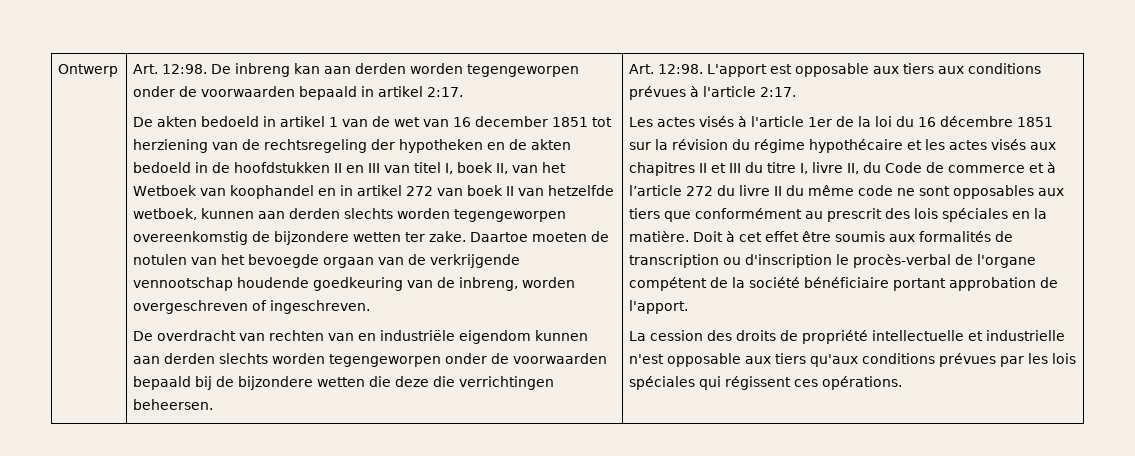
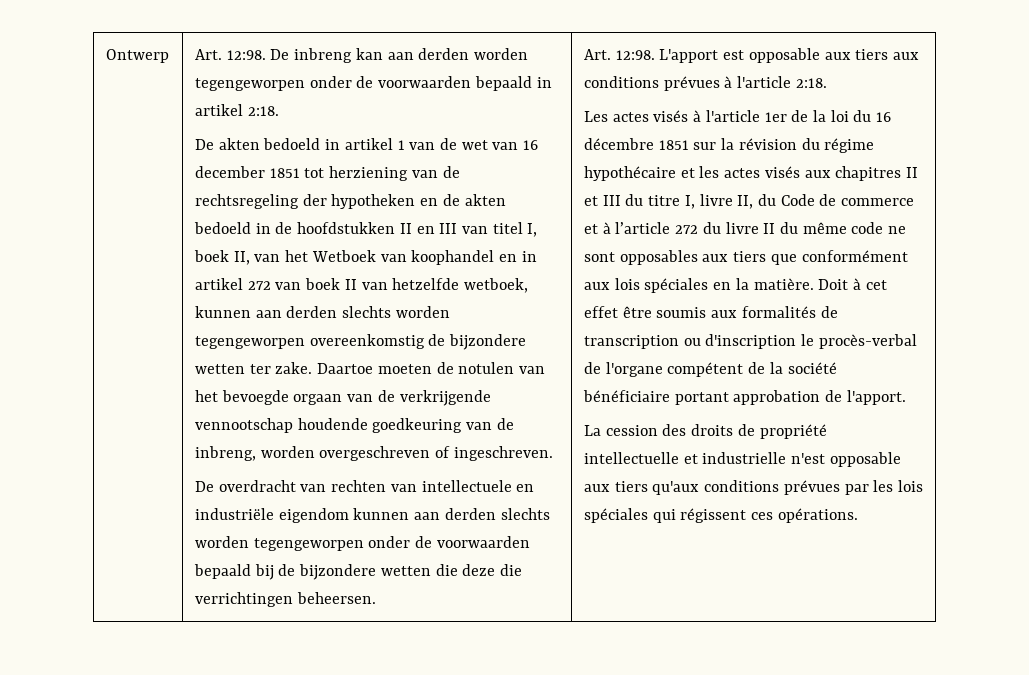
- De inbreng kan aan derden worden tegengeworpen onder de voorwaarden bepaald in artikel 2:17.
+ De inbreng kan aan derden worden tegengeworpen onder de voorwaarden bepaald in artikel 2:18.
- De overdracht van rechten van en industriële eigendom kunnen aan derden slechts worden tegengeworpen onder de voorwaarden bepaald bij de bijzondere wetten die deze die verrichtingen beheersen.
+ De overdracht van rechten van intellectuele en industriële eigendom kunnen aan derden slechts worden tegengeworpen onder de voorwaarden bepaald bij de bijzondere wetten die deze die verrichtingen beheersen.
- L'apport est opposable aux tiers aux conditions prévues à l'article 2:17.
+ L'apport est opposable aux tiers aux conditions prévues à l'article 2:18.
- Les actes visés à l'article 1er de la loi du 16 décembre 1851 sur la révision du régime hypothécaire et les actes visés aux chapitres II et III du titre I, livre II, du Code de commerce et à l’article 272 du livre II du même code ne sont opposables aux tiers que conformément au prescrit des lois spéciales en la matière.
+ Les actes visés à l'article 1er de la loi du 16 décembre 1851 sur la révision du régime hypothécaire et les actes visés aux chapitres II et III du titre I, livre II, du Code de commerce et à l’article 272 du livre II du même code ne sont opposables aux tiers que conformément aux lois spéciales en la matière.

